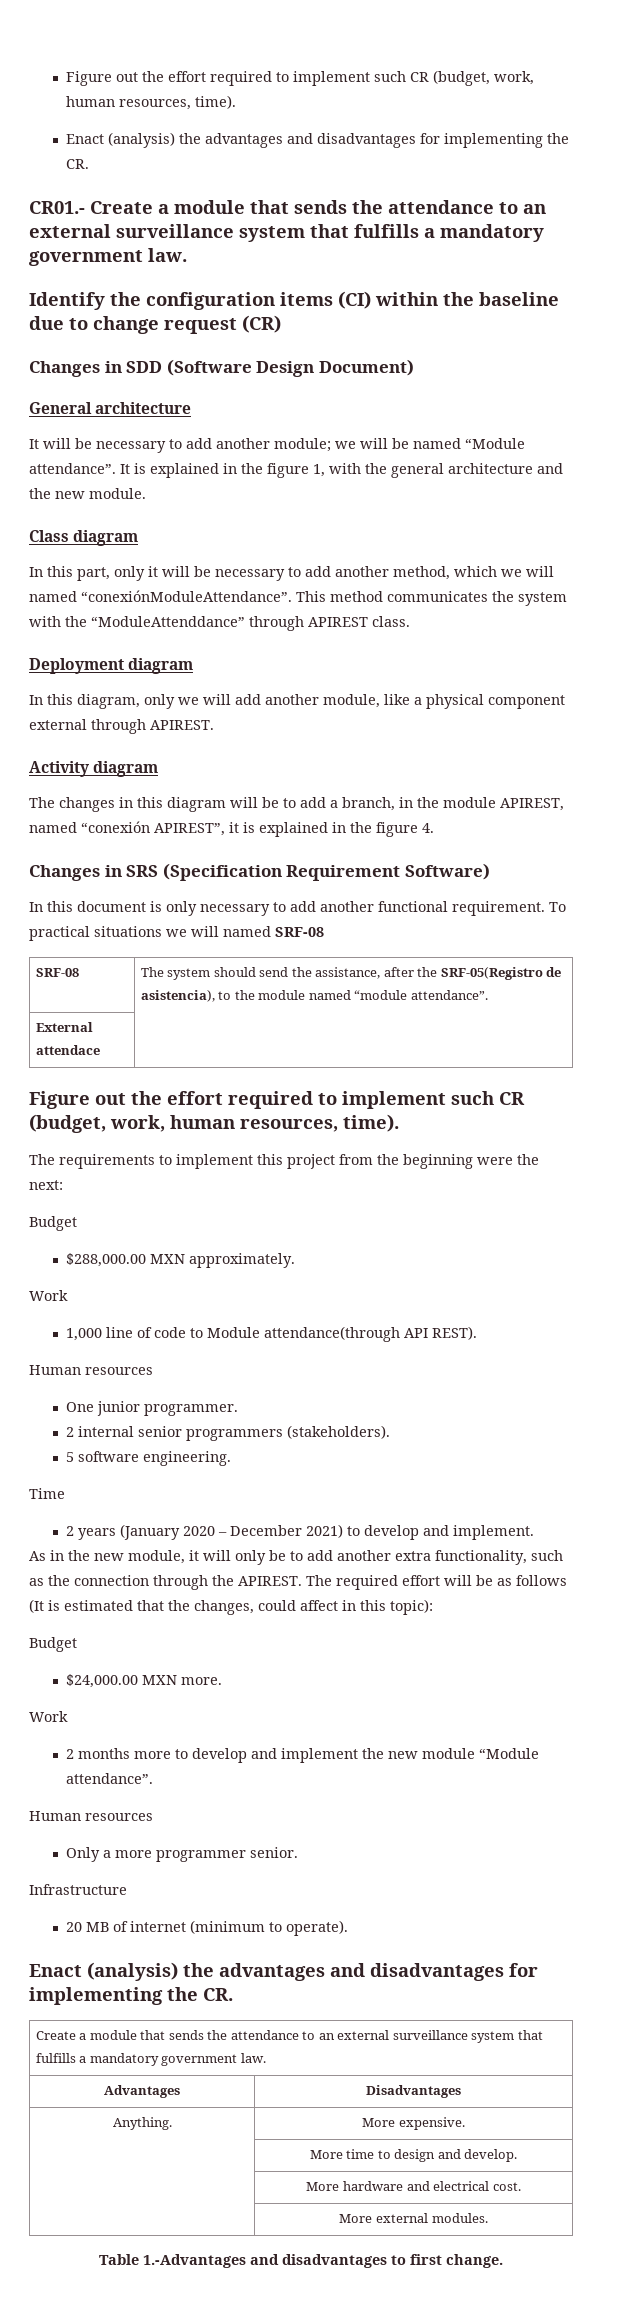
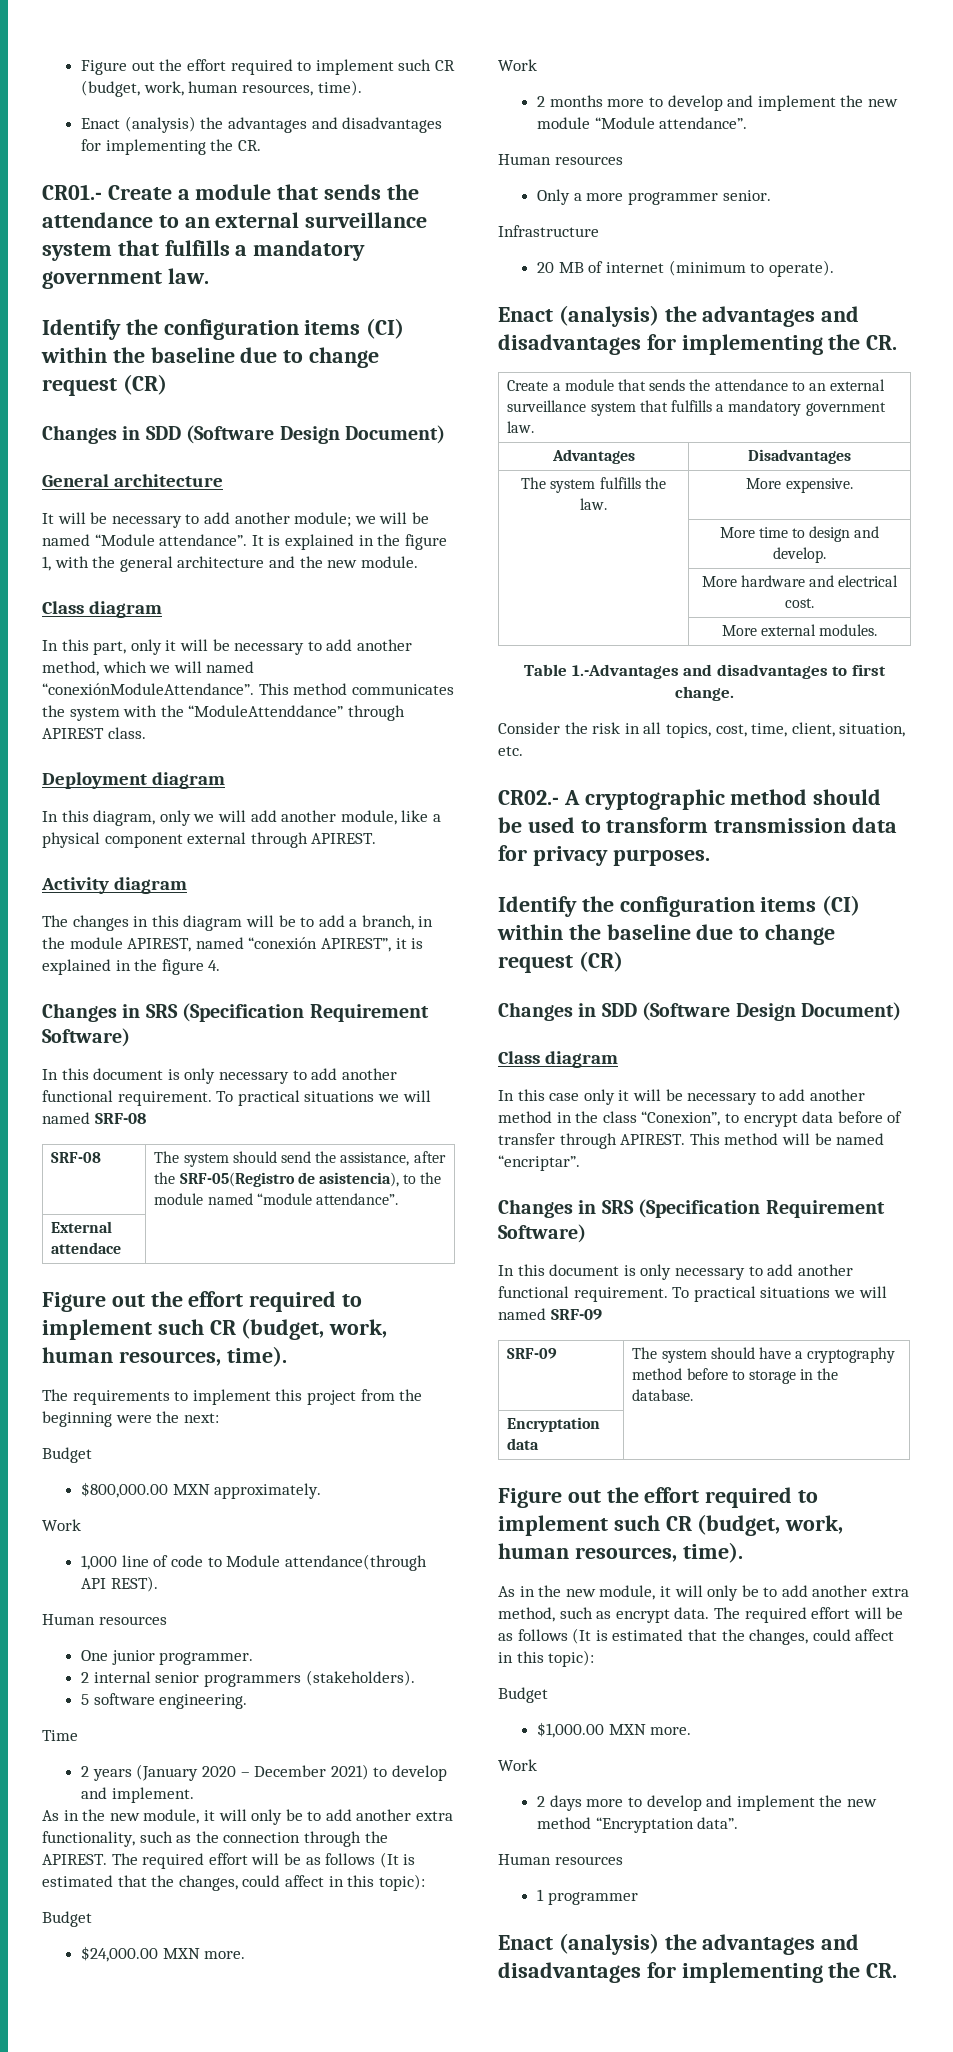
- $288,000.00 MXN approximately.
+ $800,000.00 MXN approximately.
- Anything. | More expensive.
+ The system fulfills the law. | More expensive.
+ Consider the risk in all topics, cost, time, client, situation, etc.
+ CR02.- A cryptographic method should be used to transform transmission data for privacy purposes.
+ Identify the configuration items (CI) within the baseline due to change request (CR)
+ Changes in SDD (Software Design Document)
+ Class diagram
+ In this case only it will be necessary to add another method in the class “Conexion”, to encrypt data before of transfer through APIREST. This method will be named “encriptar”.
+ Changes in SRS (Specification Requirement Software)
+ In this document is only necessary to add another functional requirement. To practical situations we will named SRF-09
+ SRF-09 | The system should have a cryptography method before to storage in the database.
+ Encryptation data |
+ Figure out the effort required to implement such CR (budget, work, human resources, time).
+ As in the new module, it will only be to add another extra method, such as encrypt data. The required effort will be as follows (It is estimated that the changes, could affect in this topic):
+ Budget
+ $1,000.00 MXN more.
+ Work
+ 2 days more to develop and implement the new method “Encryptation data”.
+ Human resources
+ 1 programmer
+ Enact (analysis) the advantages and disadvantages for implementing the CR.

